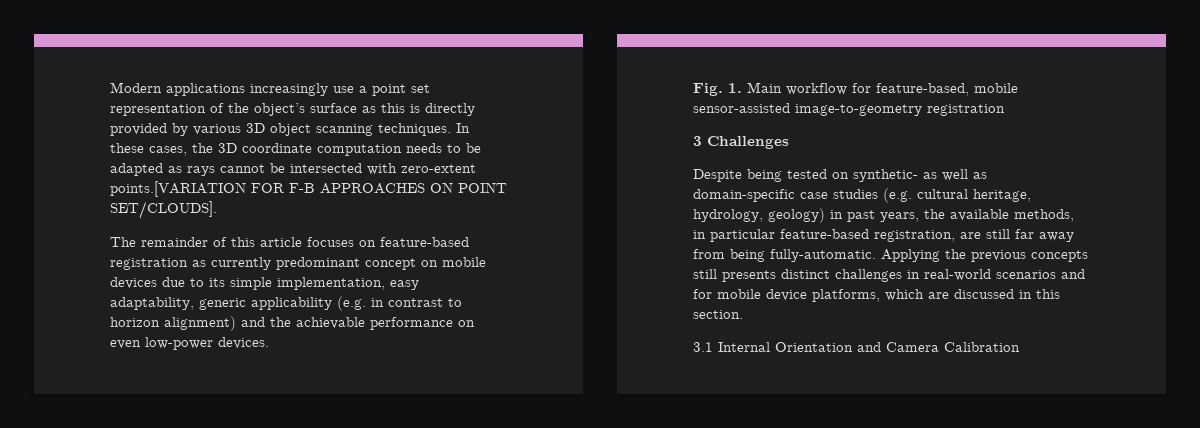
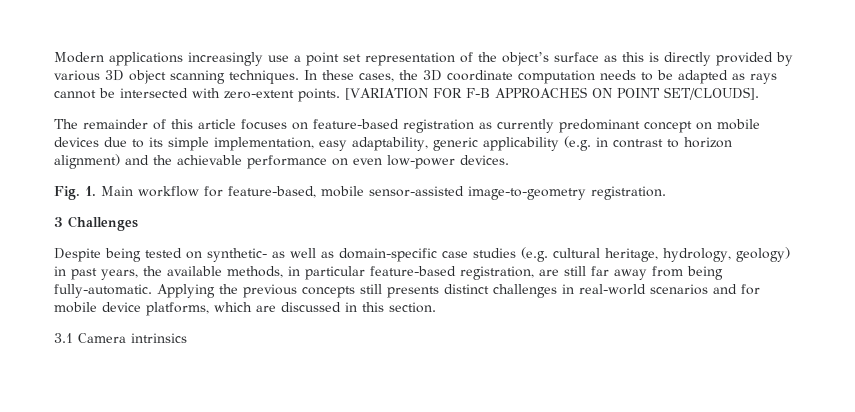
- In these cases, the 3D coordinate computation needs to be adapted as rays cannot be intersected with zero-extent points.[VARIATION FOR F-B APPROACHES ON POINT SET/CLOUDS].
+ In these cases, the 3D coordinate computation needs to be adapted as rays cannot be intersected with zero-extent points. [VARIATION FOR F-B APPROACHES ON POINT SET/CLOUDS].
- Fig. 1. Main workflow for feature-based, mobile sensor-assisted image-to-geometry registration
+ Fig. 1. Main workflow for feature-based, mobile sensor-assisted image-to-geometry registration.
- 3.1 Internal Orientation and Camera Calibration
+ 3.1 Camera intrinsics

